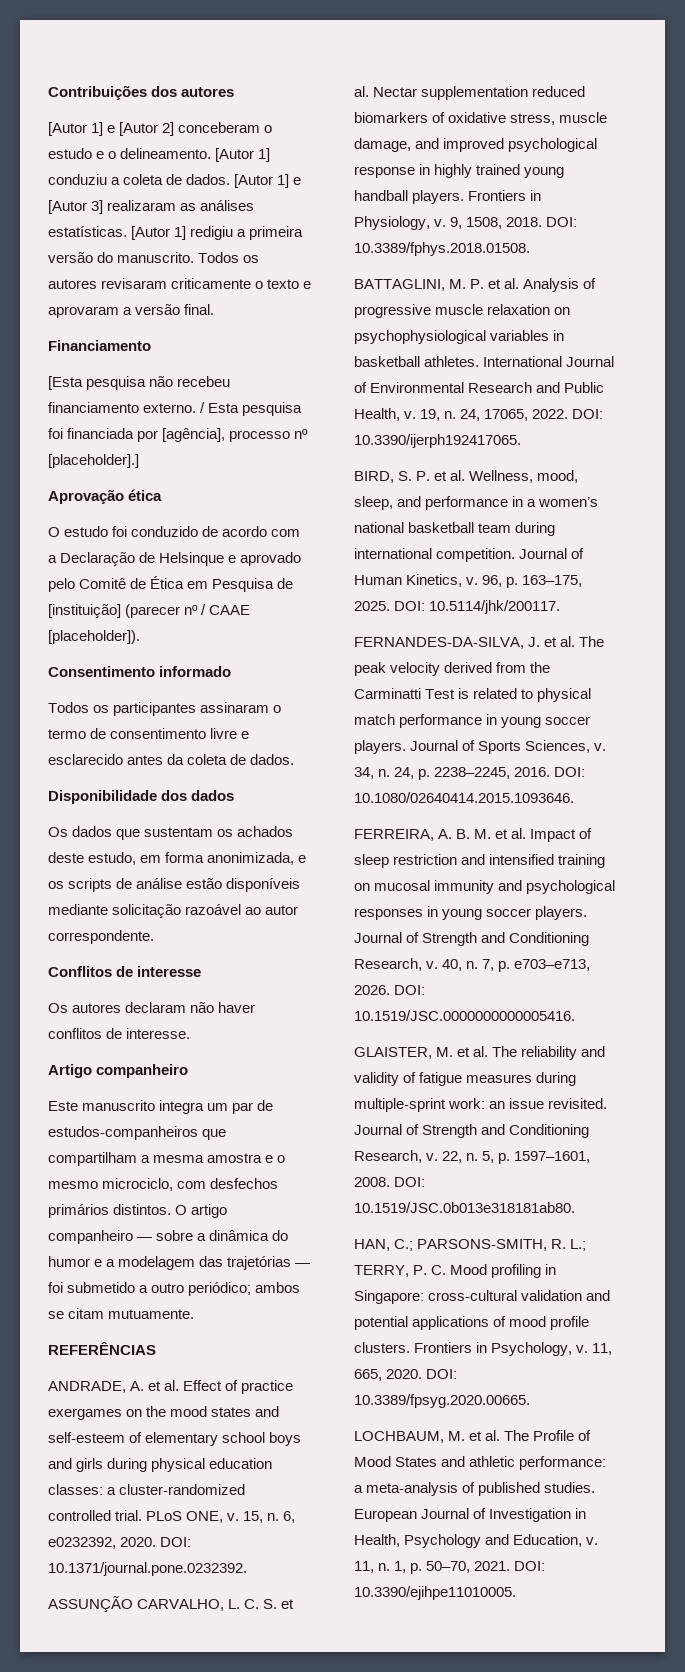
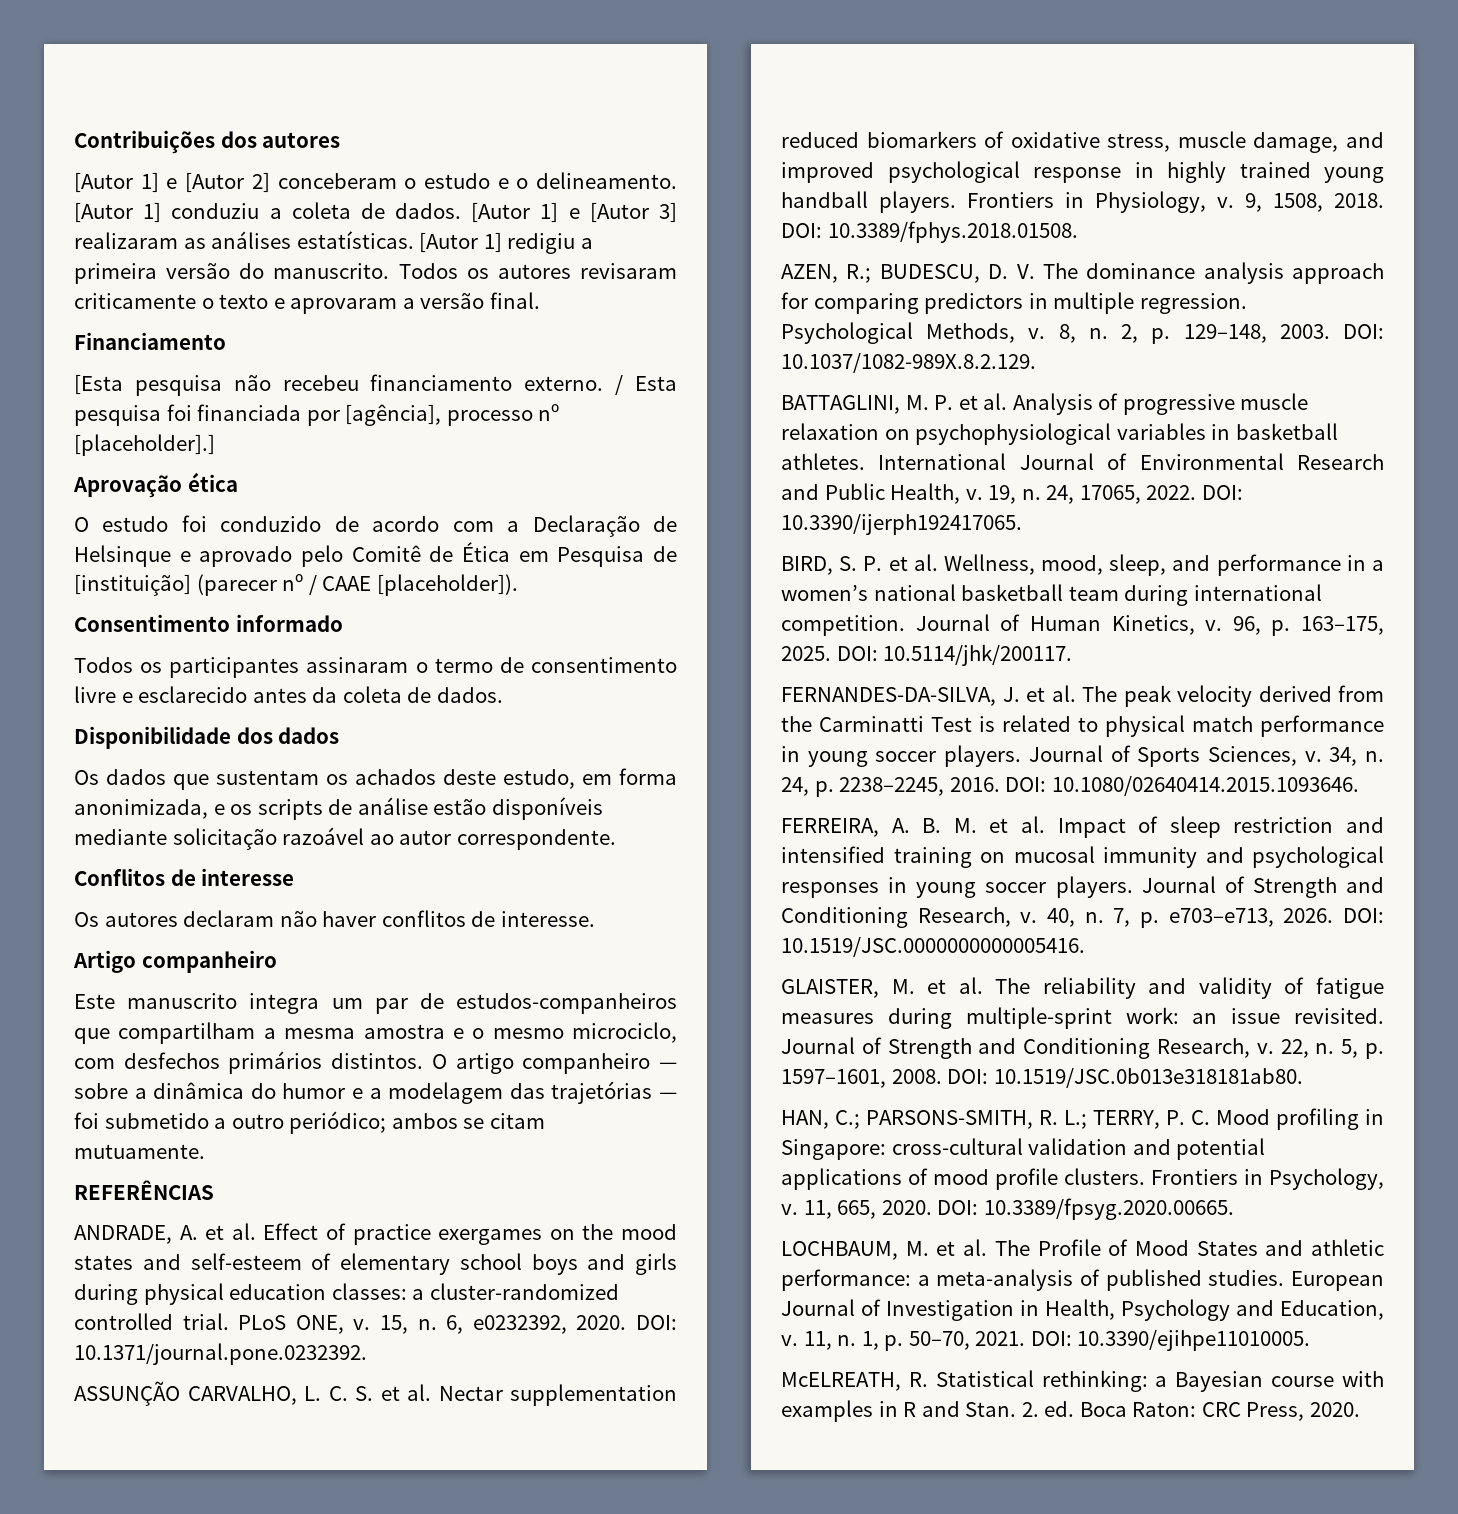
+ AZEN, R.; BUDESCU, D. V. The dominance analysis approach for comparing predictors in multiple regression. Psychological Methods, v. 8, n. 2, p. 129–148, 2003. DOI: 10.1037/1082-989X.8.2.129.
+ McELREATH, R. Statistical rethinking: a Bayesian course with examples in R and Stan. 2. ed. Boca Raton: CRC Press, 2020.

